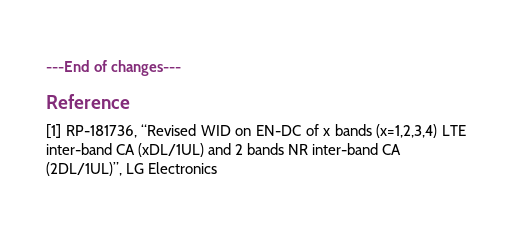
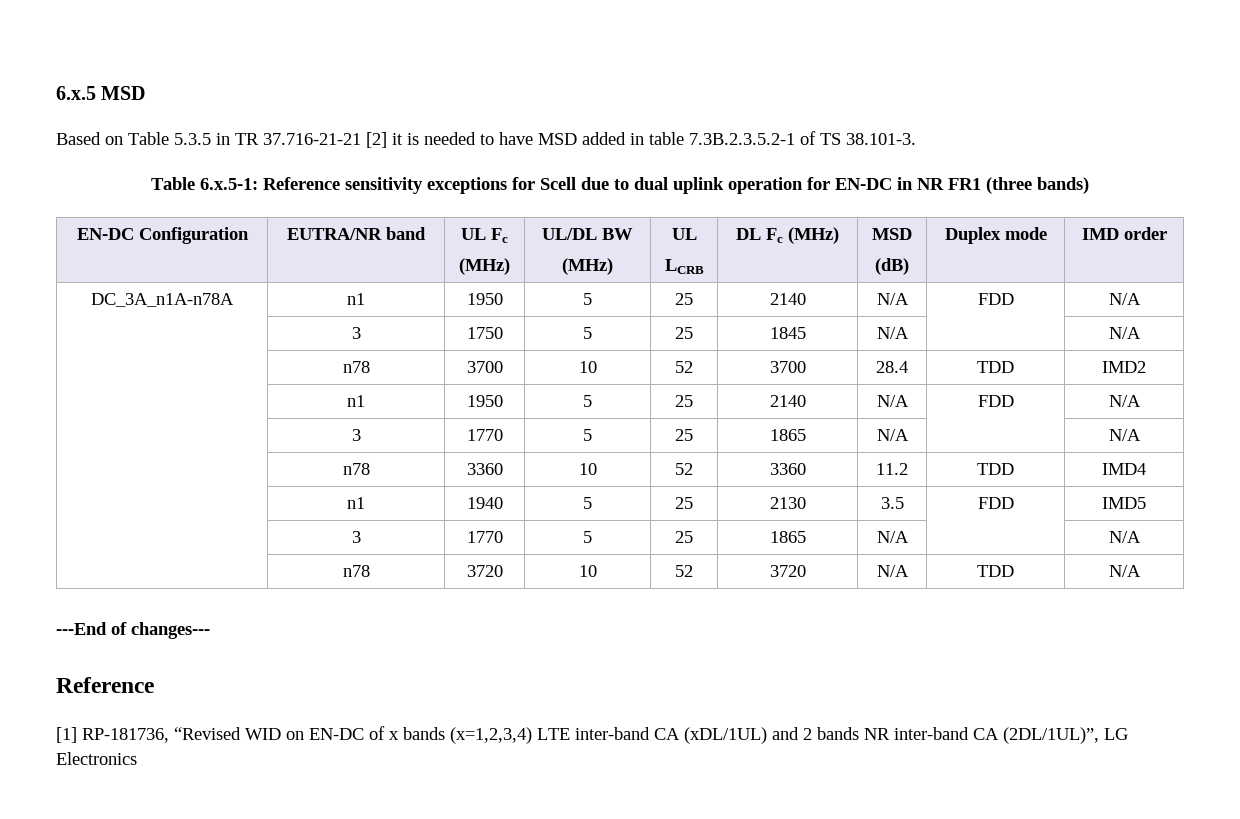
+ 6.x.5 MSD
+ Based on Table 5.3.5 in TR 37.716-21-21 [2] it is needed to have MSD added in table 7.3B.2.3.5.2-1 of TS 38.101-3.
+ Table 6.x.5-1: Reference sensitivity exceptions for Scell due to dual uplink operation for EN-DC in NR FR1 (three bands)
+ EN-DC Configuration | EUTRA/NR band | UL Fc
+ (MHz) | UL/DL BW
+ (MHz) | UL
+ LCRB | DL Fc (MHz) | MSD
+ (dB) | Duplex mode | IMD order
+ DC_3A_n1A-n78A | n1 | 1950 | 5 | 25 | 2140 | N/A | FDD | N/A
+ | 3 | 1750 | 5 | 25 | 1845 | N/A | | N/A
+ | n78 | 3700 | 10 | 52 | 3700 | 28.4 | TDD | IMD2
+ | n1 | 1950 | 5 | 25 | 2140 | N/A | FDD | N/A
+ | 3 | 1770 | 5 | 25 | 1865 | N/A | | N/A
+ | n78 | 3360 | 10 | 52 | 3360 | 11.2 | TDD | IMD4
+ | n1 | 1940 | 5 | 25 | 2130 | 3.5 | FDD | IMD5
+ | 3 | 1770 | 5 | 25 | 1865 | N/A | | N/A
+ | n78 | 3720 | 10 | 52 | 3720 | N/A | TDD | N/A

